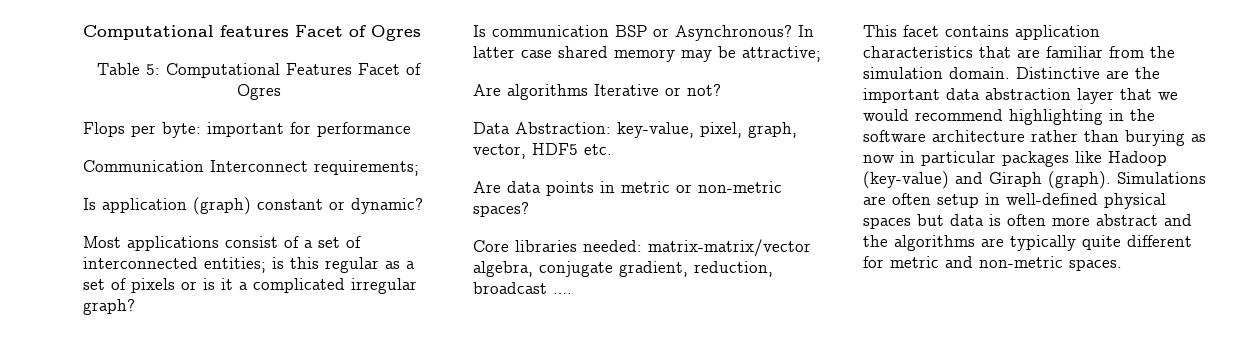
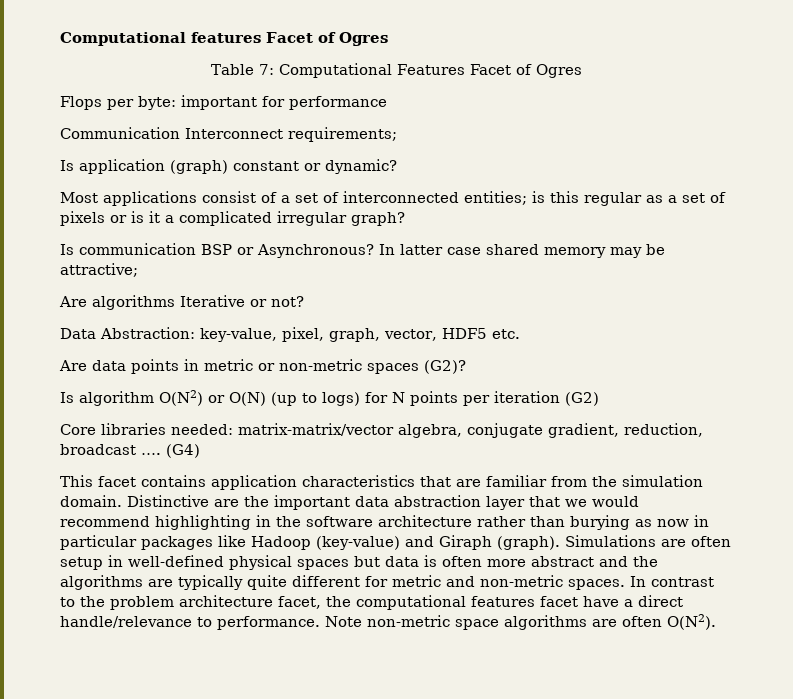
- Table 5: Computational Features Facet of Ogres
+ Table 7: Computational Features Facet of Ogres
- Are data points in metric or non-metric spaces?
+ Are data points in metric or non-metric spaces (G2)?
+ Is algorithm O(N2) or O(N) (up to logs) for N points per iteration (G2)
+ (G4)
+ In contrast to the problem architecture facet, the computational features facet have a direct handle/relevance to performance. Note non-metric space algorithms are often O(N2).

